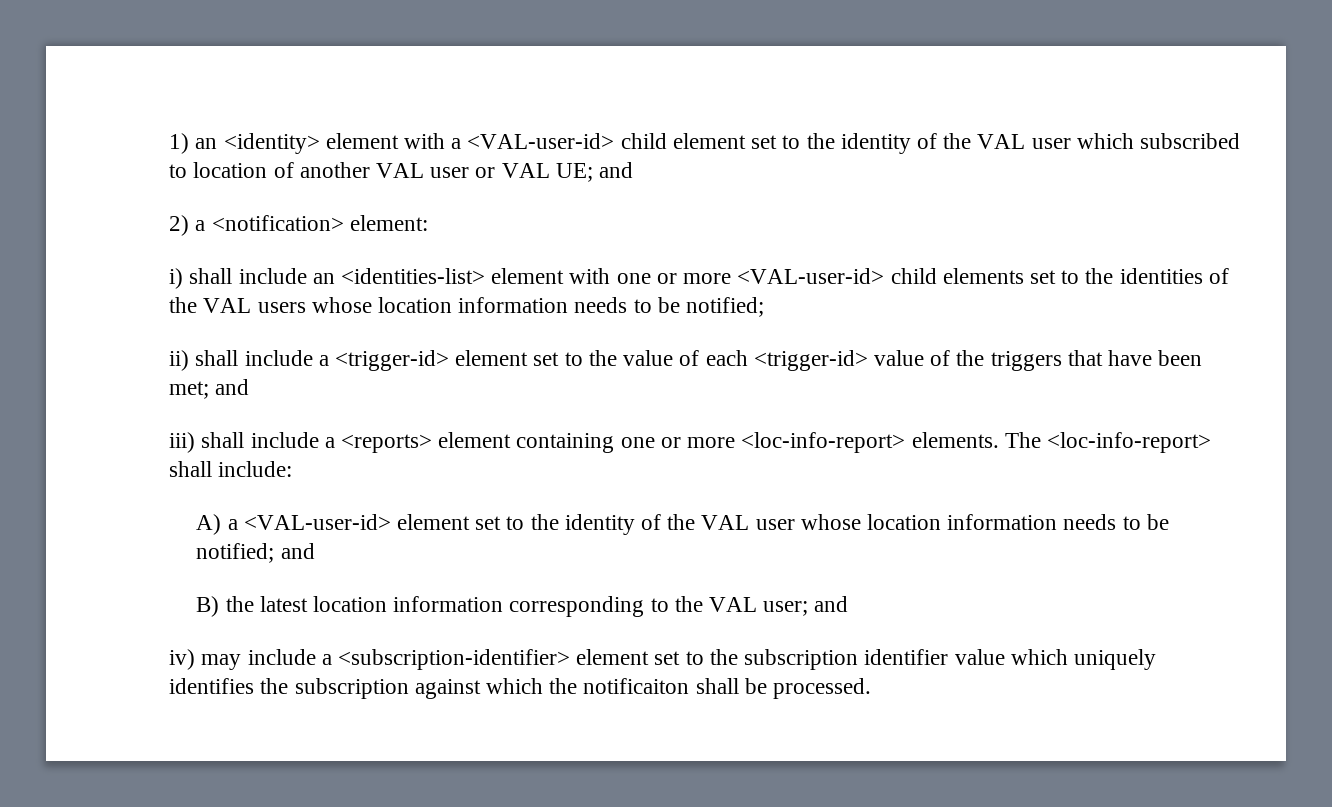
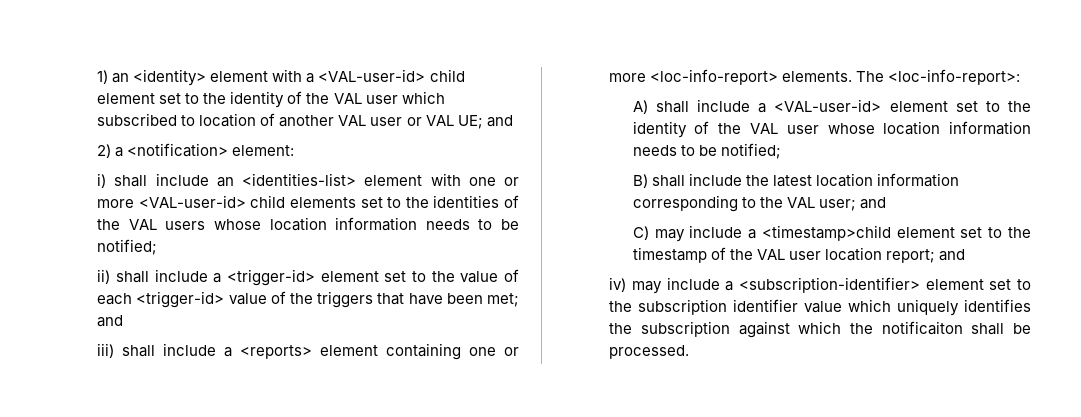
- The <loc-info-report> shall include:
+ The <loc-info-report>:
- A) a <VAL-user-id> element set to the identity of the VAL user whose location information needs to be notified; and
+ A) shall include a <VAL-user-id> element set to the identity of the VAL user whose location information needs to be notified;
- B) the latest location information corresponding to the VAL user; and
+ B) shall include the latest location information corresponding to the VAL user; and
+ C) may include a <timestamp>child element set to the timestamp of the VAL user location report; and

